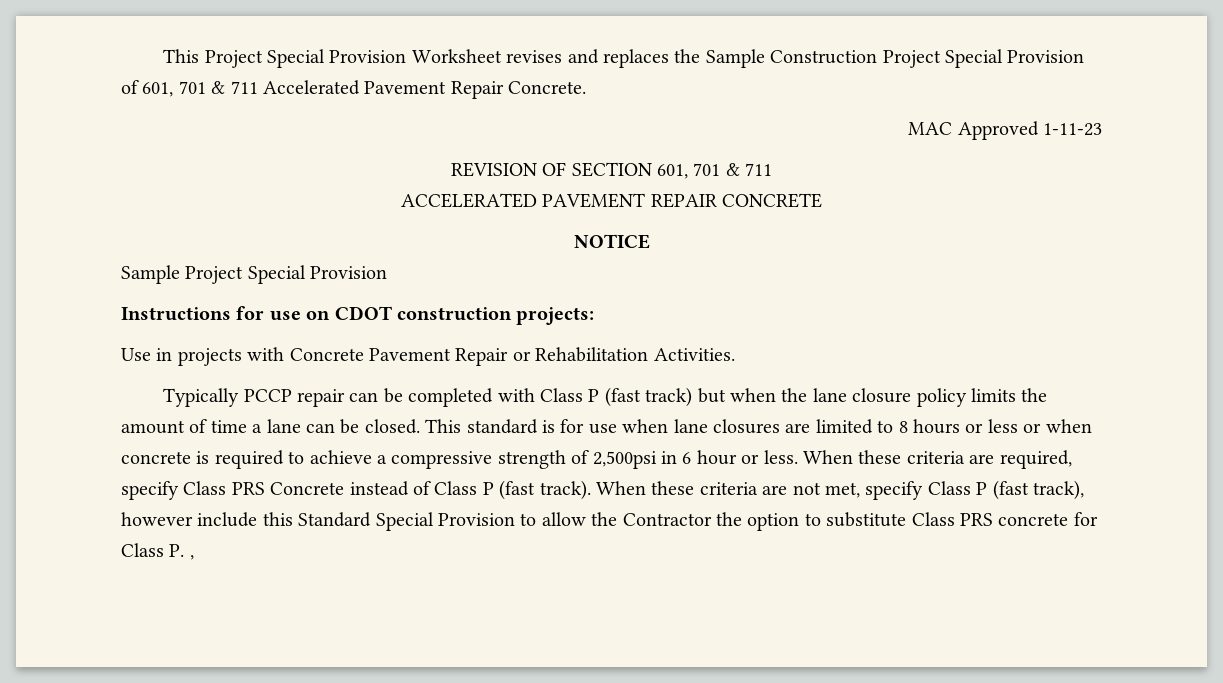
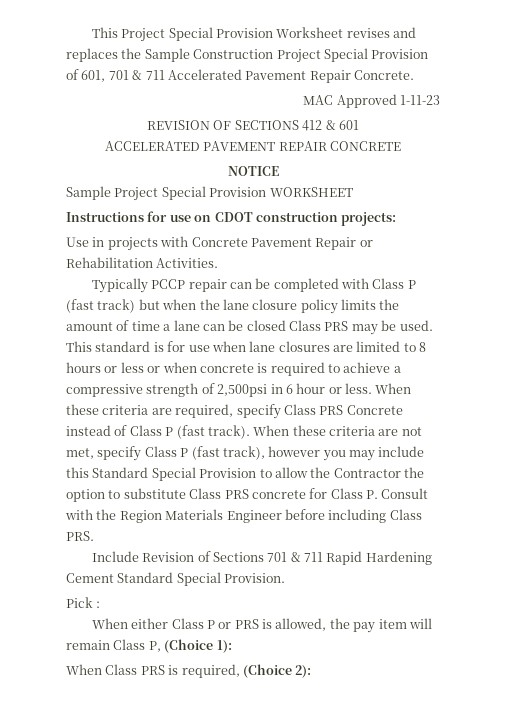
- REVISION OF SECTION 601, 701 & 711
+ REVISION OF SECTIONS 412 & 601
- Sample Project Special Provision
+ Sample Project Special Provision WORKSHEET
- Typically PCCP repair can be completed with Class P (fast track) but when the lane closure policy limits the amount of time a lane can be closed.
+ Typically PCCP repair can be completed with Class P (fast track) but when the lane closure policy limits the amount of time a lane can be closed Class PRS may be used.
- When these criteria are not met, specify Class P (fast track), however include this Standard Special Provision to allow the Contractor the option to substitute Class PRS concrete for Class P. ,
+ When these criteria are not met, specify Class P (fast track), however you may include this Standard Special Provision to allow the Contractor the option to substitute Class PRS concrete for Class P. Consult with the Region Materials Engineer before including Class PRS.
+ Include Revision of Sections 701 & 711 Rapid Hardening Cement Standard Special Provision.
+ Pick :
+ When either Class P or PRS is allowed, the pay item will remain Class P, (Choice 1):
+ When Class PRS is required, (Choice 2):

